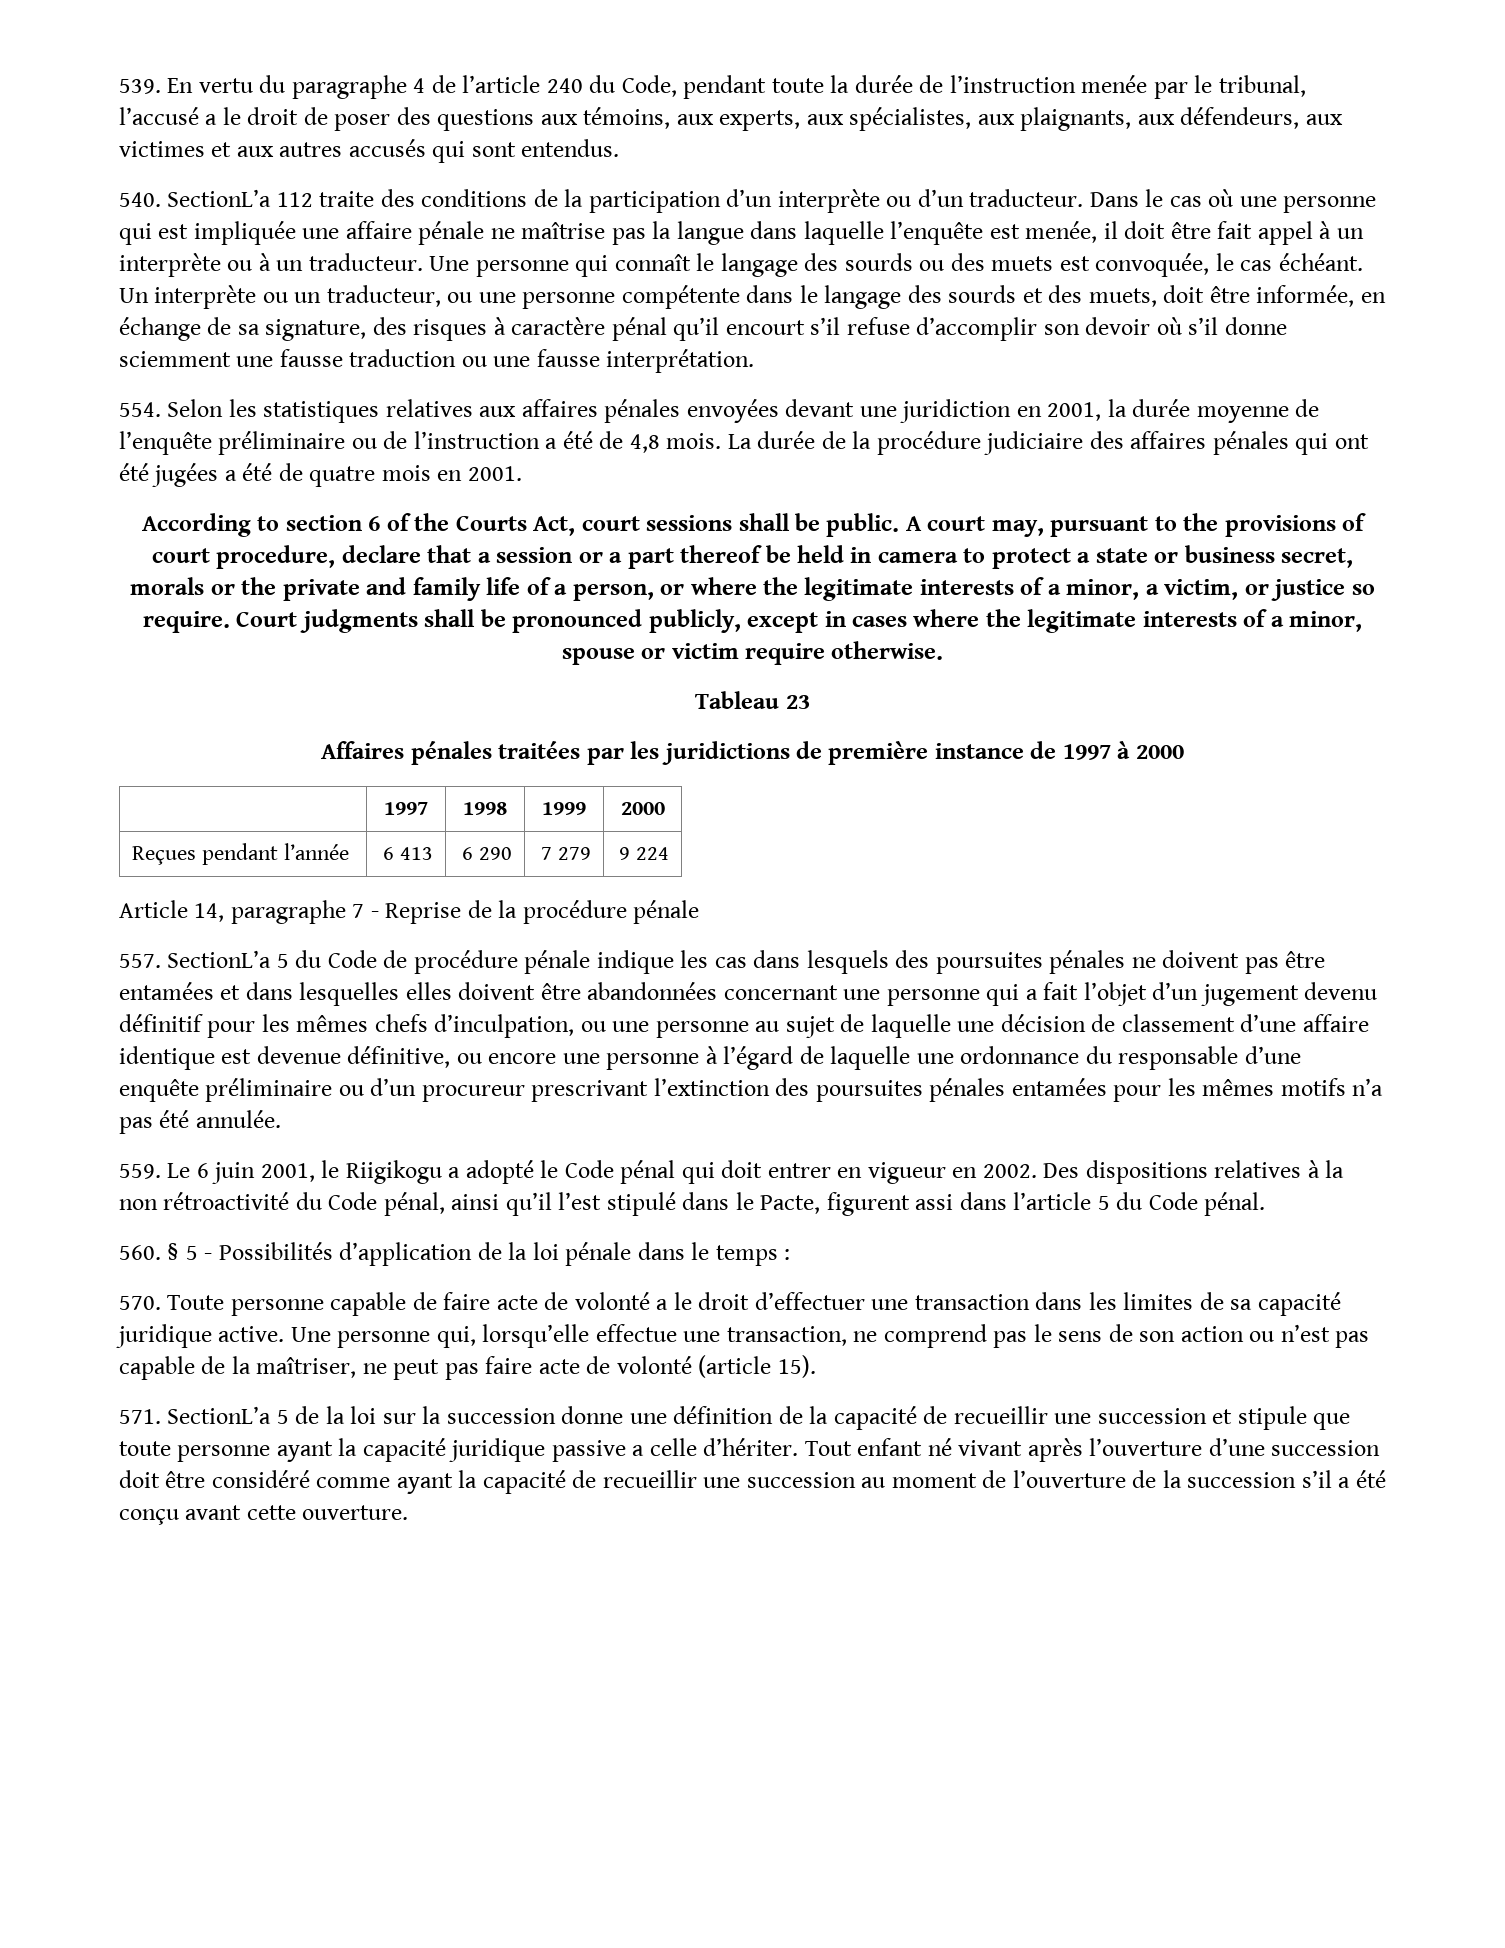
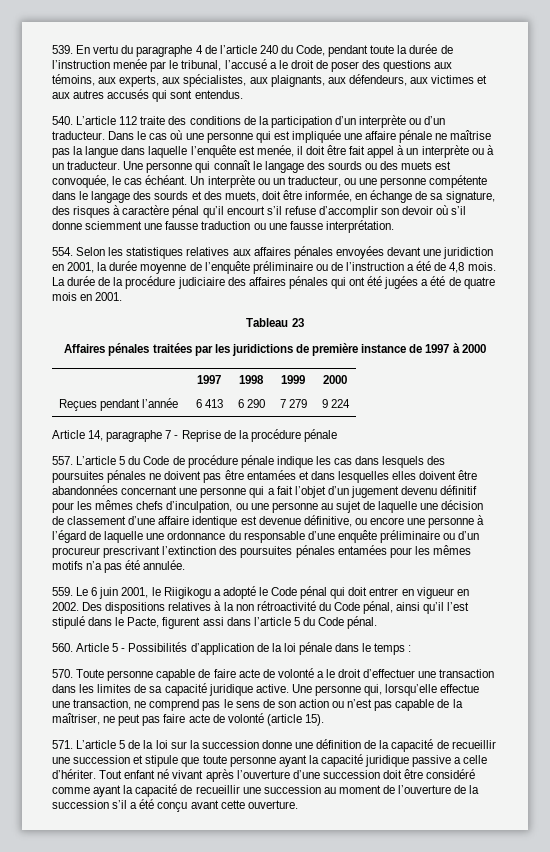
- 540. SectionL’a 112 traite des conditions de la participation d’un interprète ou d’un traducteur.
+ 540. L’article 112 traite des conditions de la participation d’un interprète ou d’un traducteur.
- According to section 6 of the Courts Act, court sessions shall be public. A court may, pursuant to the provisions of court procedure, declare that a session or a part thereof be held in camera to protect a state or business secret, morals or the private and family life of a person, or where the legitimate interests of a minor, a victim, or justice so require. Court judgments shall be pronounced publicly, except in cases where the legitimate interests of a minor, spouse or victim require otherwise.
- 557. SectionL’a 5 du Code de procédure pénale indique les cas dans lesquels des poursuites pénales ne doivent pas être entamées et dans lesquelles elles doivent être abandonnées concernant une personne qui a fait l’objet d’un jugement devenu définitif pour les mêmes chefs d’inculpation, ou une personne au sujet de laquelle une décision de classement d’une affaire identique est devenue définitive, ou encore une personne à l’égard de laquelle une ordonnance du responsable d’une enquête préliminaire ou d’un procureur prescrivant l’extinction des poursuites pénales entamées pour les mêmes motifs n’a pas été annulée.
+ 557. L’article 5 du Code de procédure pénale indique les cas dans lesquels des poursuites pénales ne doivent pas être entamées et dans lesquelles elles doivent être abandonnées concernant une personne qui a fait l’objet d’un jugement devenu définitif pour les mêmes chefs d’inculpation, ou une personne au sujet de laquelle une décision de classement d’une affaire identique est devenue définitive, ou encore une personne à l’égard de laquelle une ordonnance du responsable d’une enquête préliminaire ou d’un procureur prescrivant l’extinction des poursuites pénales entamées pour les mêmes motifs n’a pas été annulée.
- 560. § 5 - Possibilités d’application de la loi pénale dans le temps :
+ 560. Article 5 - Possibilités d’application de la loi pénale dans le temps :
- 571. SectionL’a 5 de la loi sur la succession donne une définition de la capacité de recueillir une succession et stipule que toute personne ayant la capacité juridique passive a celle d’hériter.
+ 571. L’article 5 de la loi sur la succession donne une définition de la capacité de recueillir une succession et stipule que toute personne ayant la capacité juridique passive a celle d’hériter.

